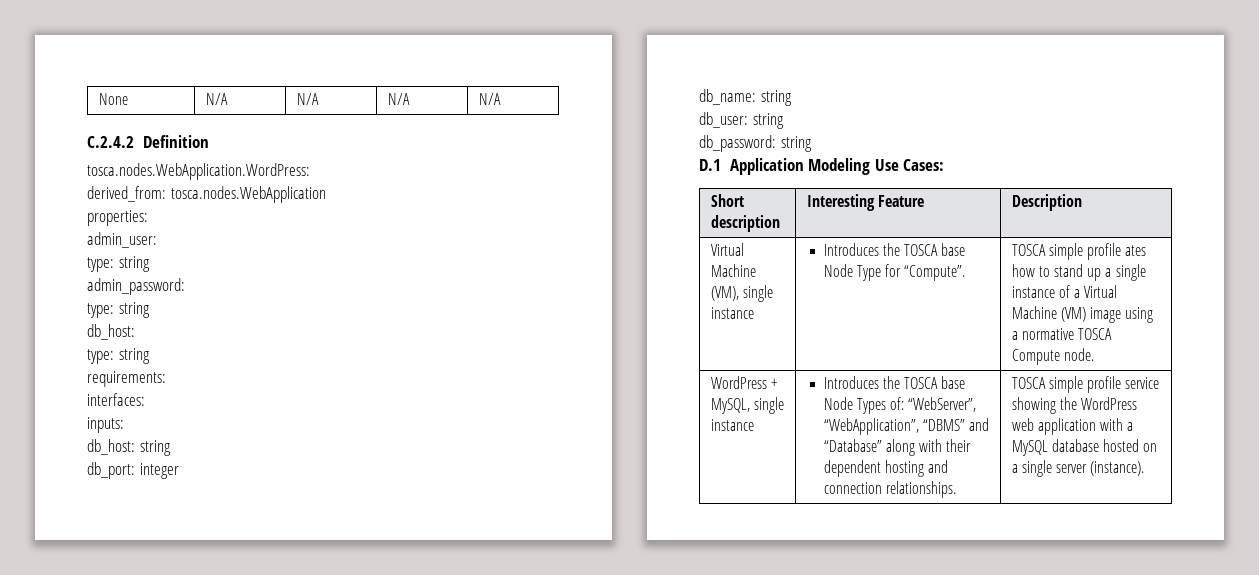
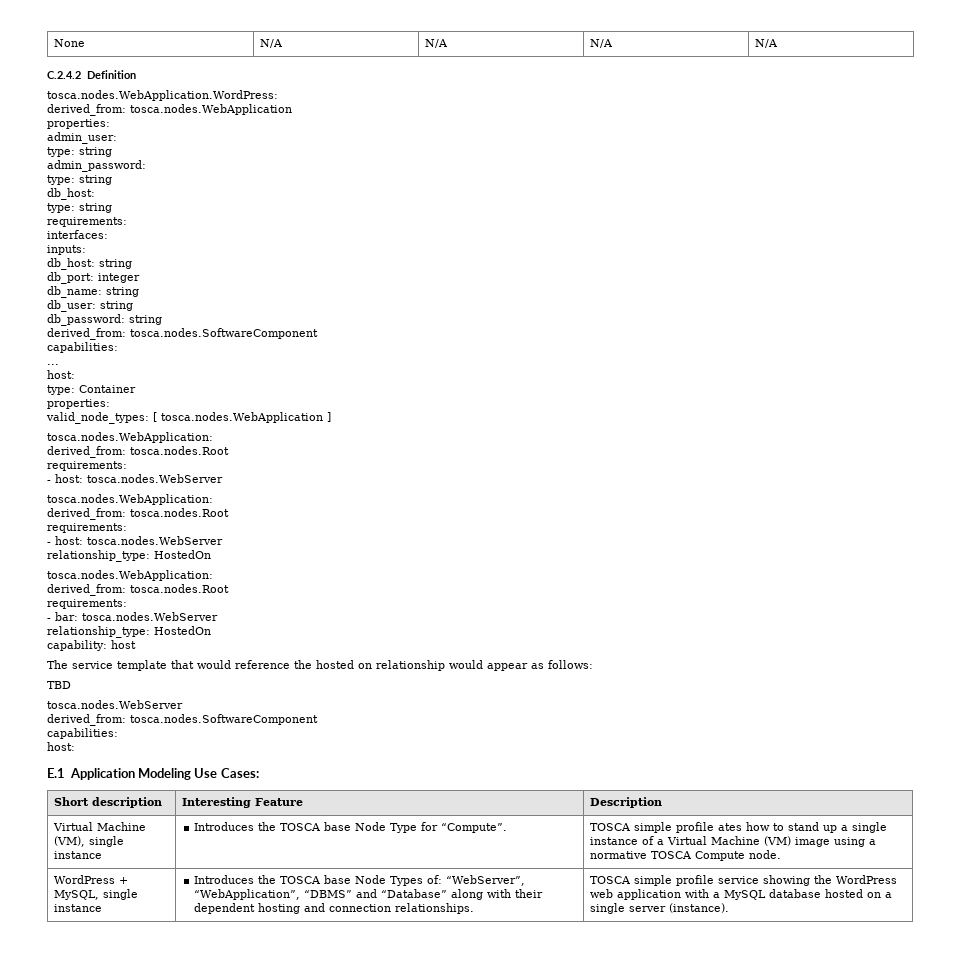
  db_password: string
- D.1 Application Modeling Use Cases:
+ derived_from: tosca.nodes.SoftwareComponent
+ capabilities:
+ ...
+ host:
+ type: Container
+ properties:
+ valid_node_types: [ tosca.nodes.WebApplication ]
+ tosca.nodes.WebApplication:
+ derived_from: tosca.nodes.Root
+ requirements:
+ - host: tosca.nodes.WebServer
+ tosca.nodes.WebApplication:
+ derived_from: tosca.nodes.Root
+ requirements:
+ - host: tosca.nodes.WebServer
+ relationship_type: HostedOn
+ tosca.nodes.WebApplication:
+ derived_from: tosca.nodes.Root
+ requirements:
+ - bar: tosca.nodes.WebServer
+ relationship_type: HostedOn
+ capability: host
+ The service template that would reference the hosted on relationship would appear as follows:
+ TBD
+ tosca.nodes.WebServer
+ derived_from: tosca.nodes.SoftwareComponent
+ capabilities:
+ host:
+ E.1 Application Modeling Use Cases:

